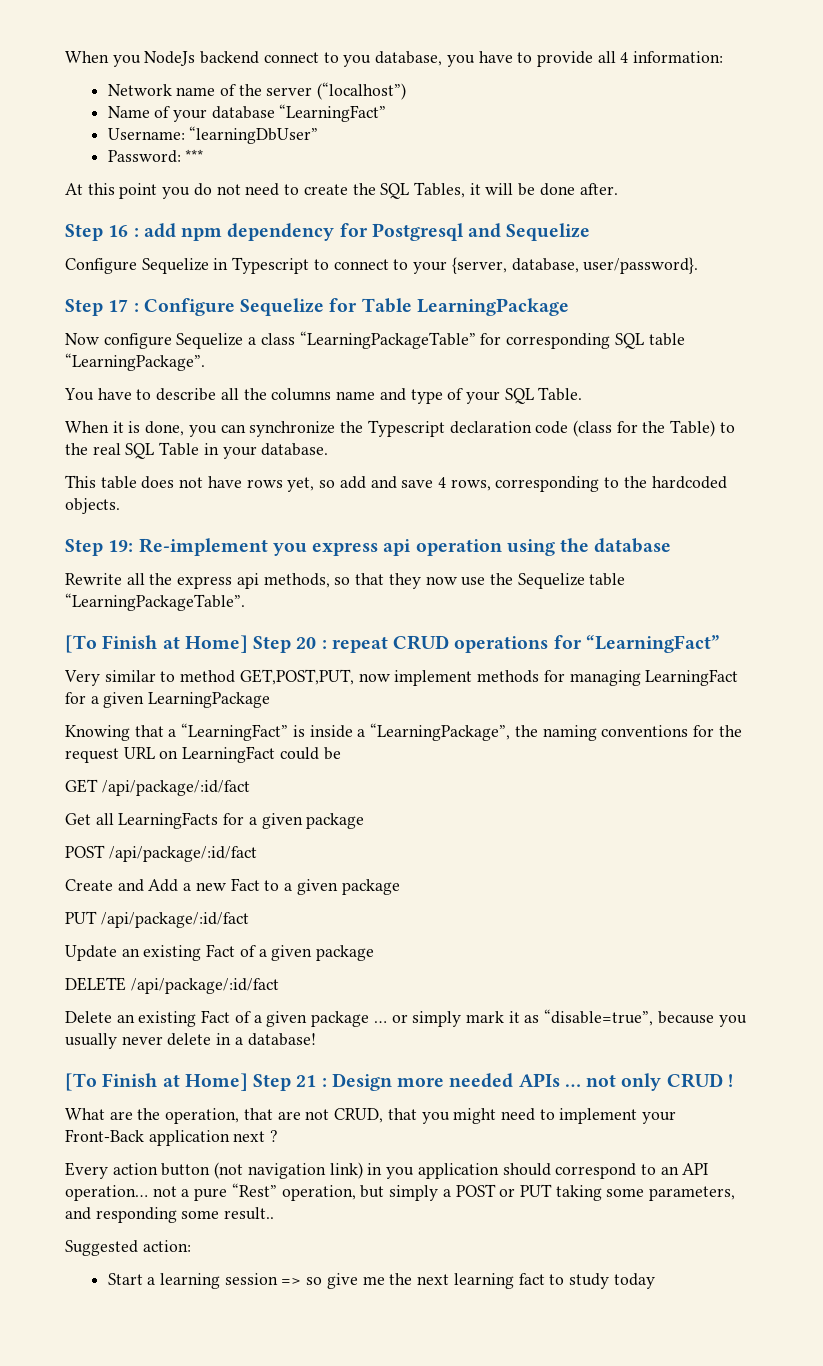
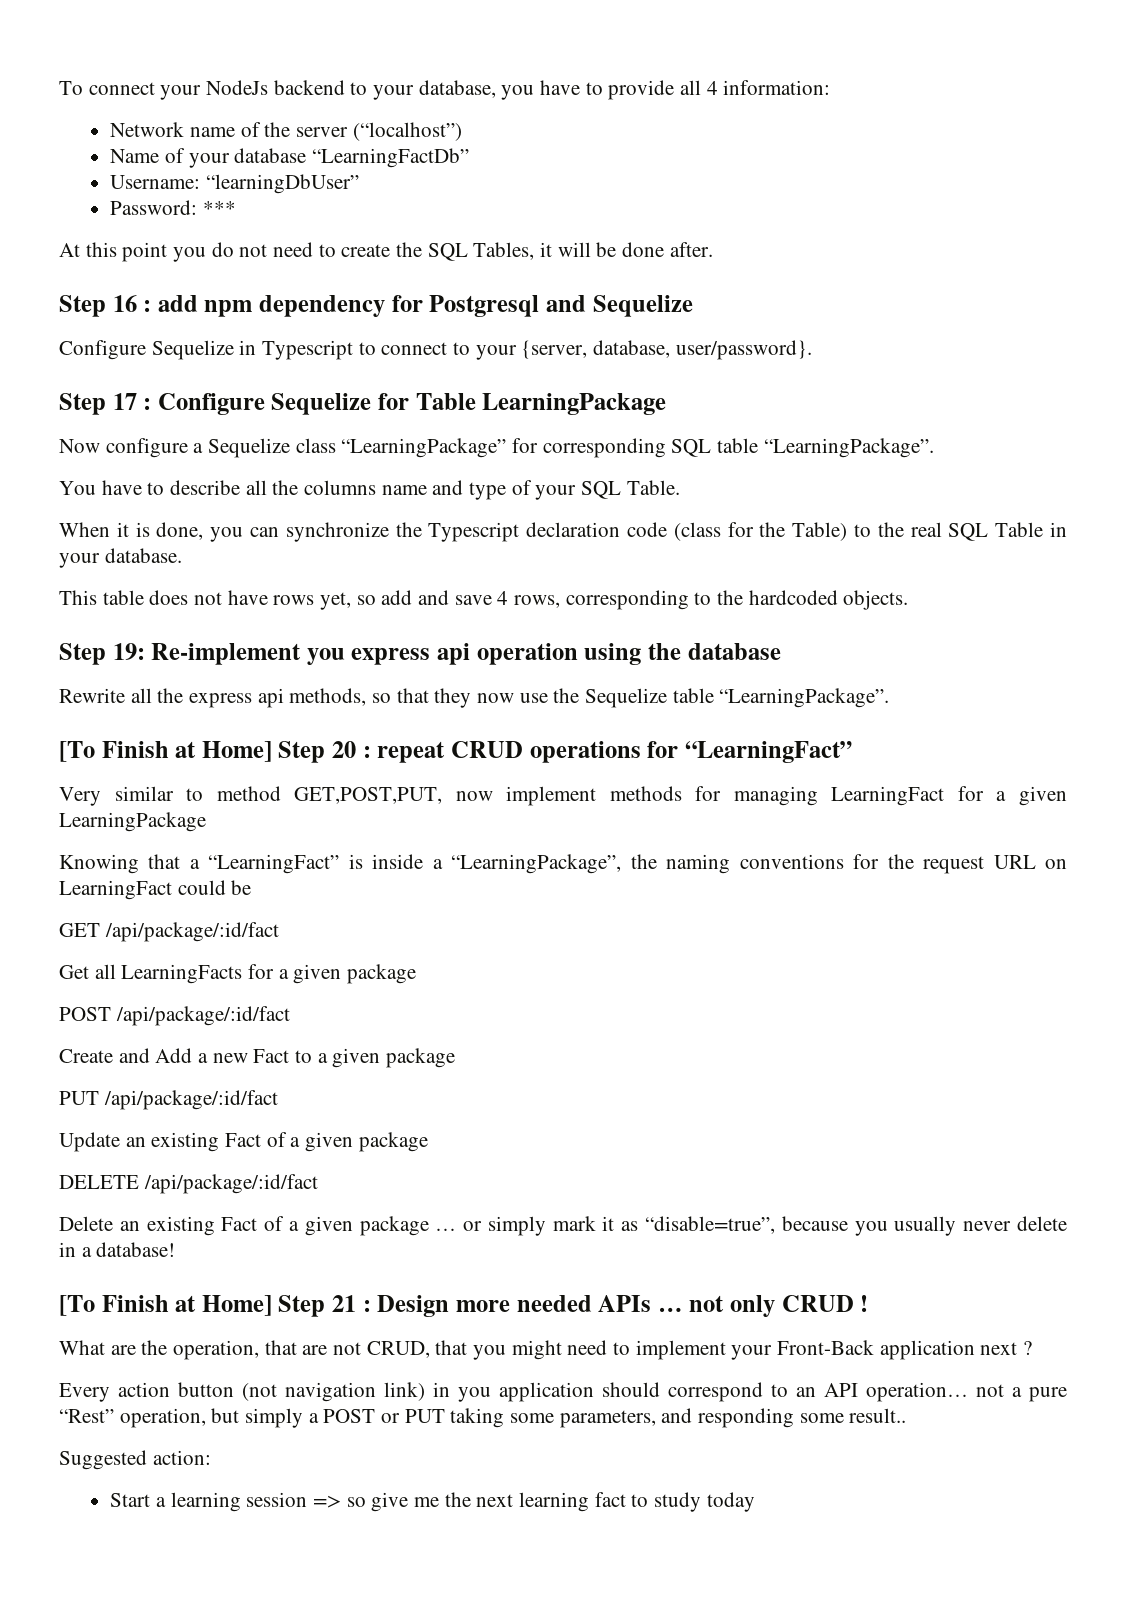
- When you NodeJs backend connect to you database, you have to provide all 4 information:
+ To connect your NodeJs backend to your database, you have to provide all 4 information:
- Name of your database “LearningFact”
+ Name of your database “LearningFactDb”
- Now configure Sequelize a class “LearningPackageTable” for corresponding SQL table “LearningPackage”.
+ Now configure a Sequelize class “LearningPackage” for corresponding SQL table “LearningPackage”.
- Rewrite all the express api methods, so that they now use the Sequelize table “LearningPackageTable”.
+ Rewrite all the express api methods, so that they now use the Sequelize table “LearningPackage”.

